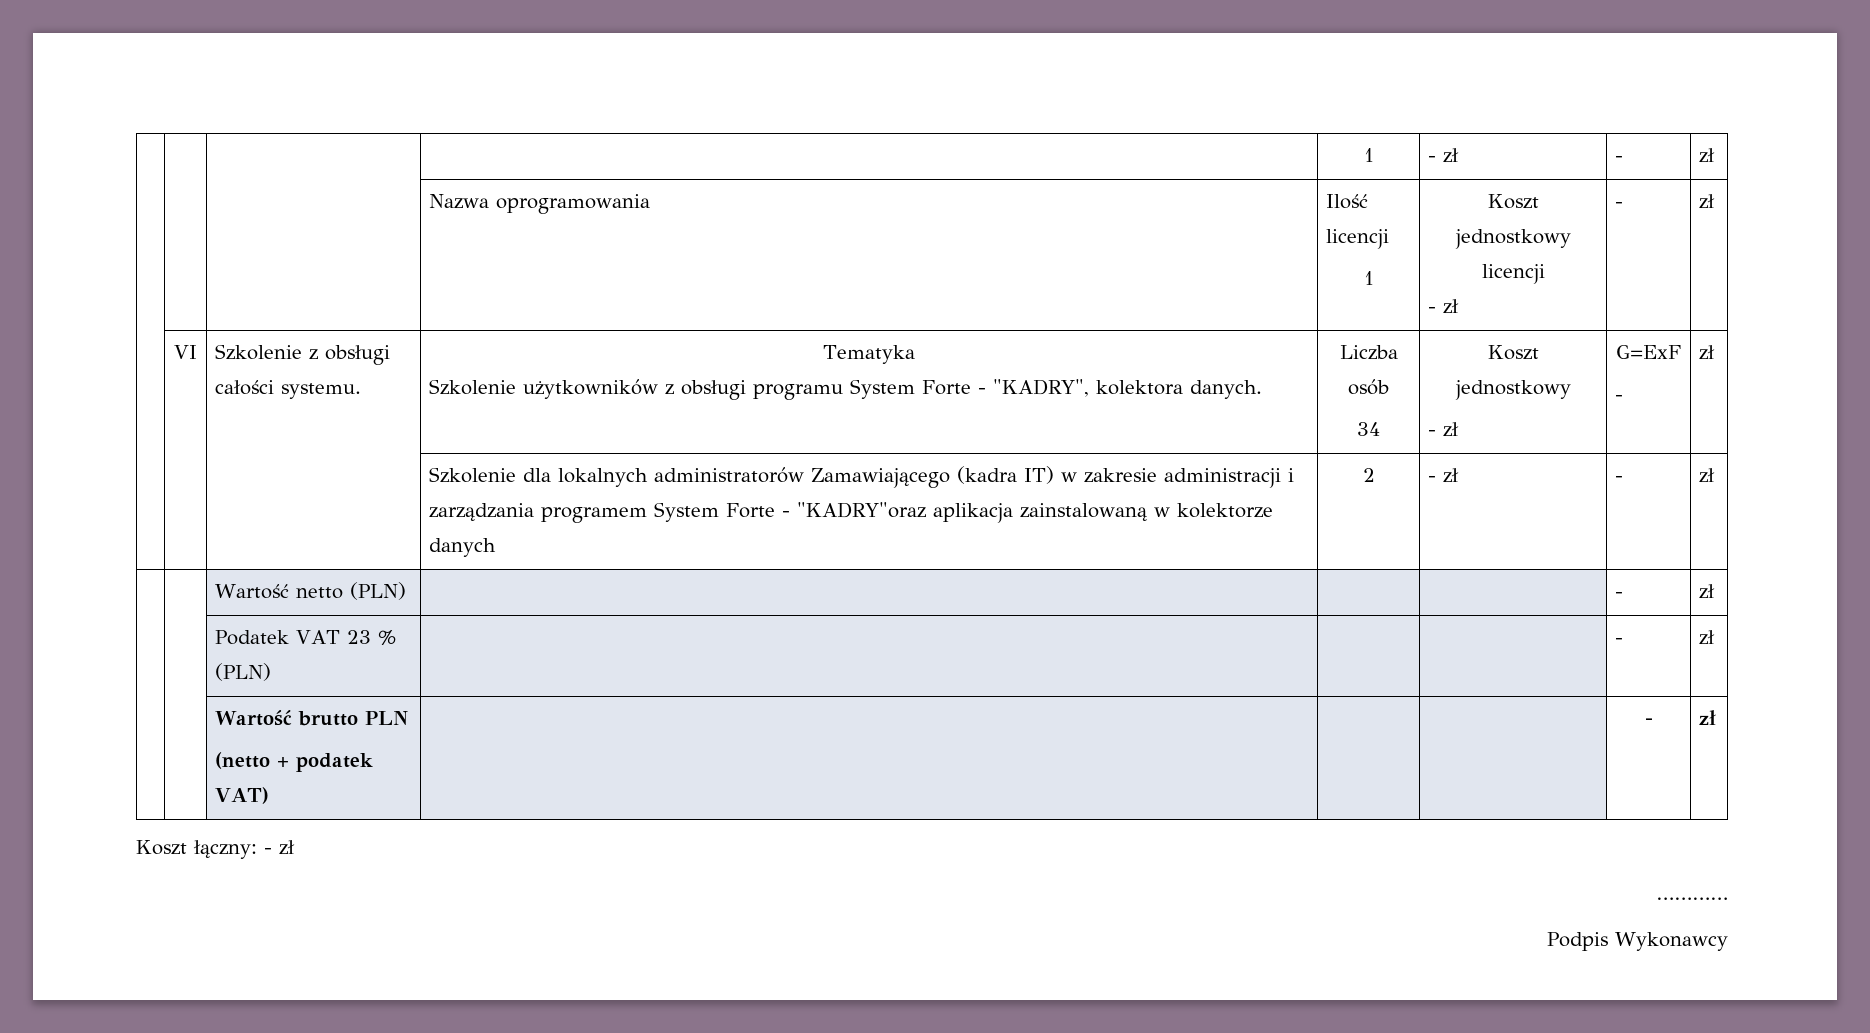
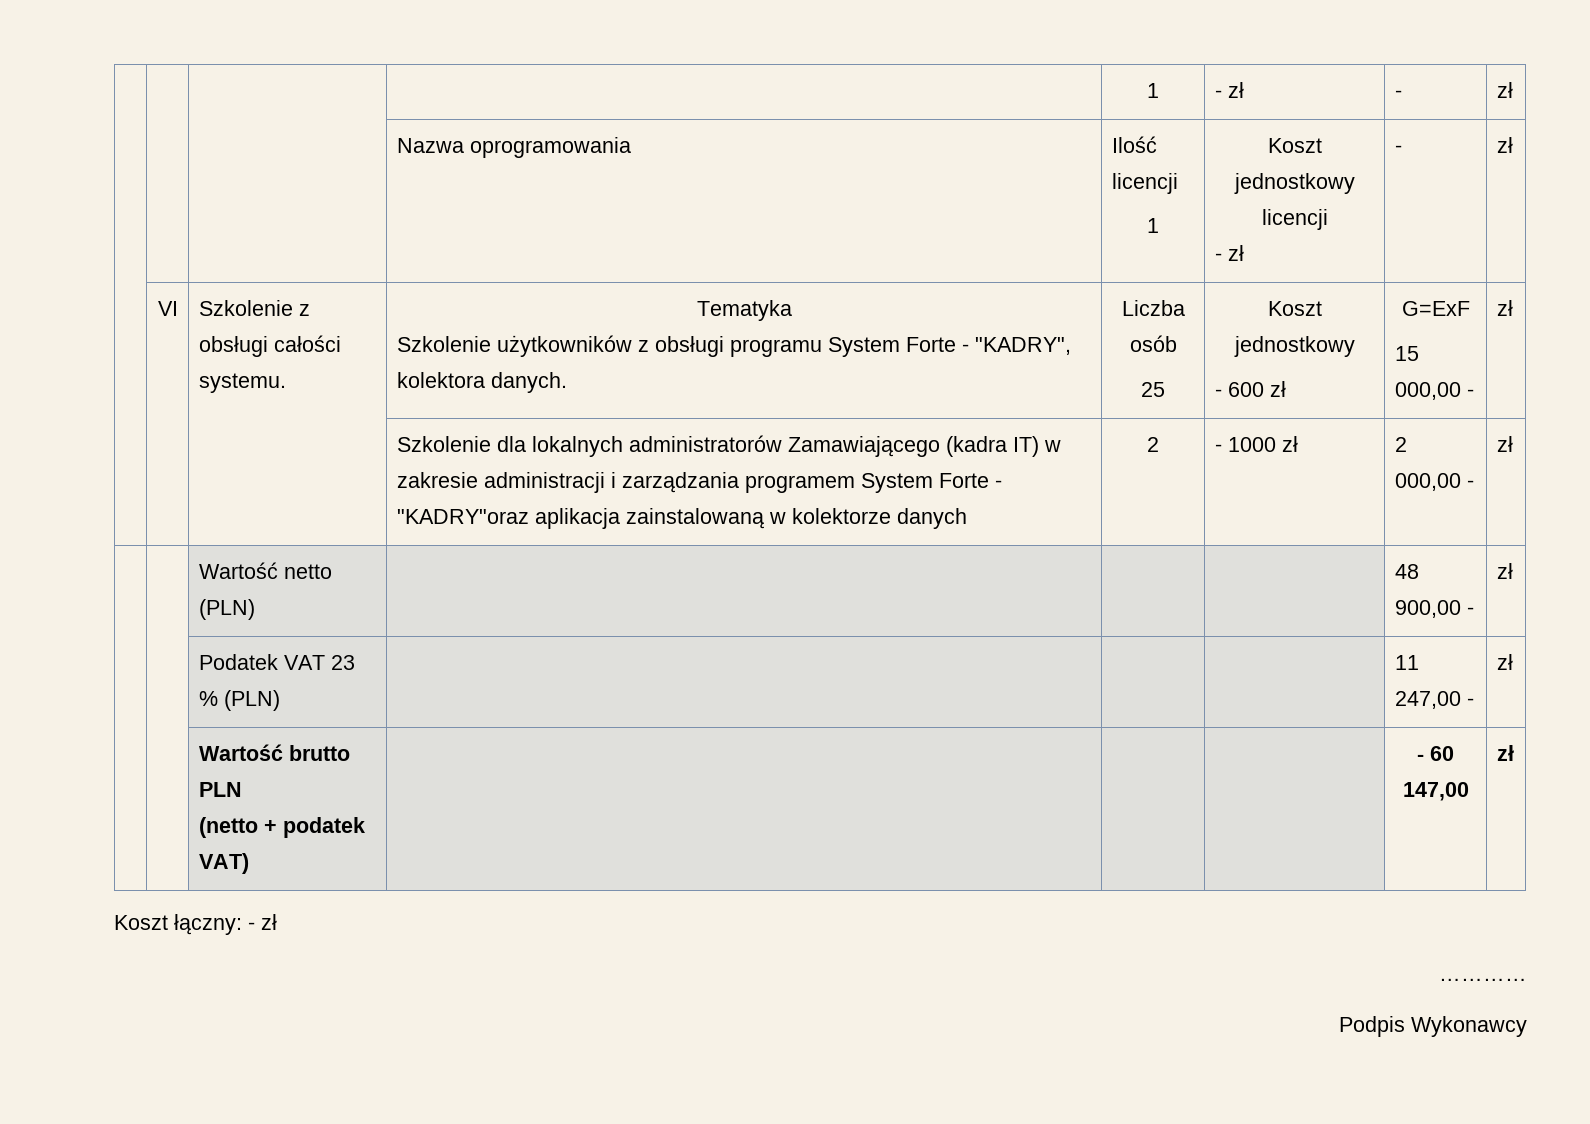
  | VI | Szkolenie z obsługi całości systemu. | Tematyka
  Szkolenie użytkowników z obsługi programu System Forte - "KADRY", kolektora danych. | Liczba osób
- 34 | Koszt jednostkowy
- - zł | G=ExF
- - | zł
+ 25 | Koszt jednostkowy
+ - 600 zł | G=ExF
+ 15 000,00 - | zł
- | | | Szkolenie dla lokalnych administratorów Zamawiającego (kadra IT) w zakresie administracji i zarządzania programem System Forte - "KADRY"oraz aplikacja zainstalowaną w kolektorze danych | 2 | - zł | - | zł
+ | | | Szkolenie dla lokalnych administratorów Zamawiającego (kadra IT) w zakresie administracji i zarządzania programem System Forte - "KADRY"oraz aplikacja zainstalowaną w kolektorze danych | 2 | - 1000 zł | 2 000,00 - | zł
- | | Wartość netto (PLN) | | | | - | zł
+ | | Wartość netto (PLN) | | | | 48 900,00 - | zł
- | | Podatek VAT 23 % (PLN) | | | | - | zł
+ | | Podatek VAT 23 % (PLN) | | | | 11 247,00 - | zł
  | | Wartość brutto PLN
- (netto + podatek VAT) | | | | - | zł
+ (netto + podatek VAT) | | | | - 60 147,00 | zł

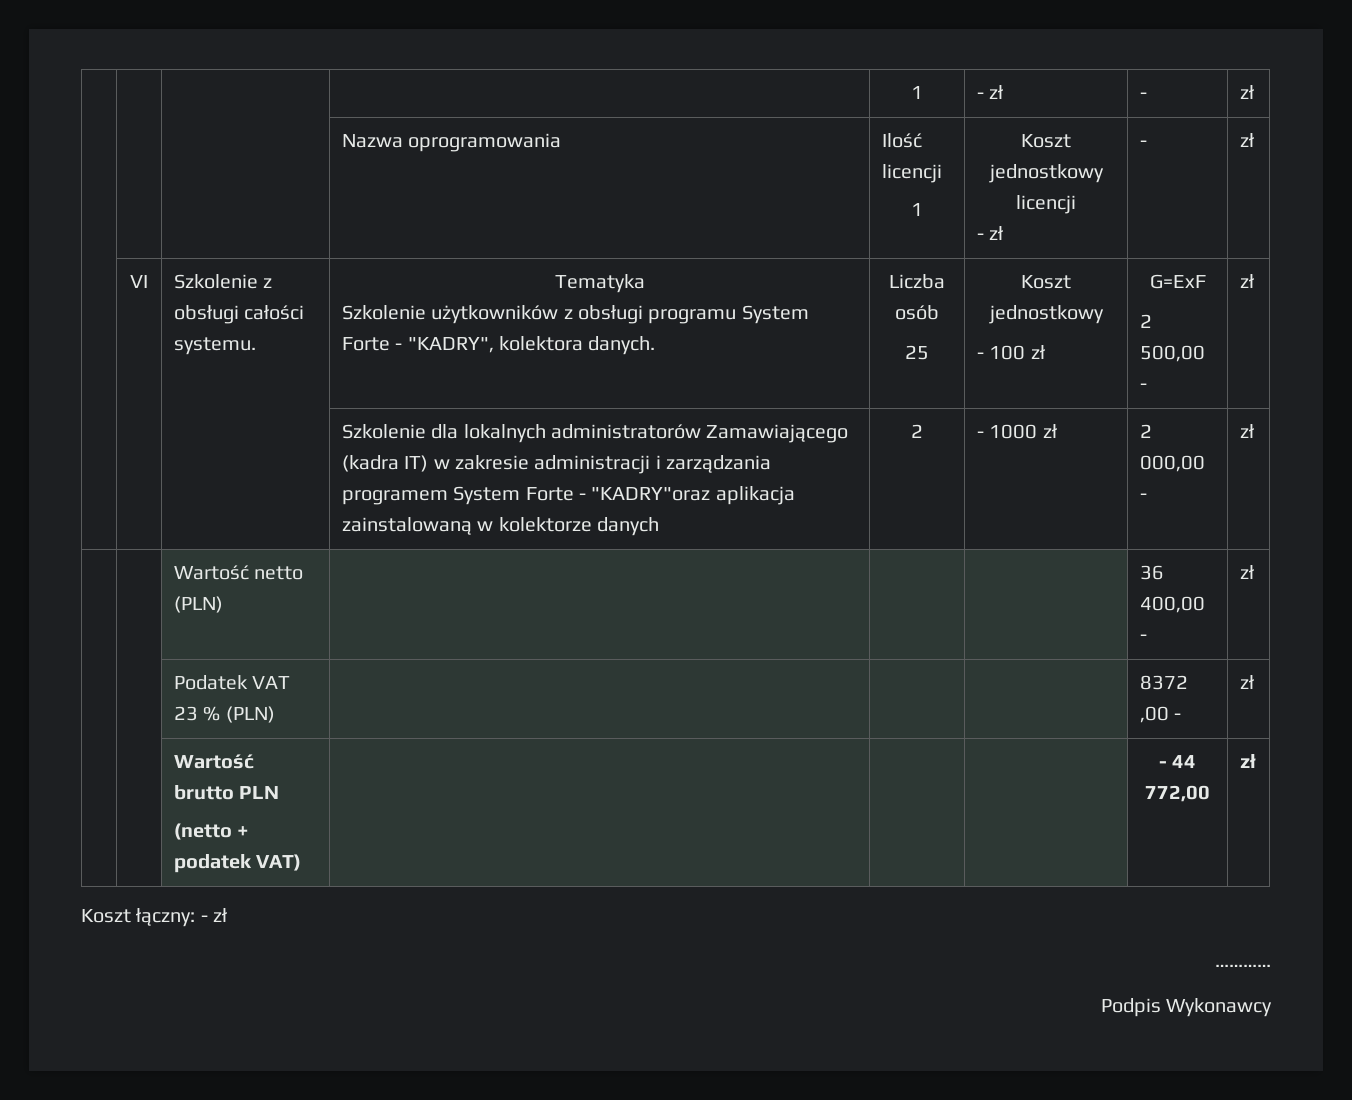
  | VI | Szkolenie z obsługi całości systemu. | Tematyka
  Szkolenie użytkowników z obsługi programu System Forte - "KADRY", kolektora danych. | Liczba osób
  25 | Koszt jednostkowy
- - 600 zł | G=ExF
- 15 000,00 - | zł
+ - 100 zł | G=ExF
+ 2 500,00 - | zł
- | | Wartość netto (PLN) | | | | 48 900,00 - | zł
+ | | Wartość netto (PLN) | | | | 36 400,00 - | zł
- | | Podatek VAT 23 % (PLN) | | | | 11 247,00 - | zł
+ | | Podatek VAT 23 % (PLN) | | | | 8372 ,00 - | zł
  | | Wartość brutto PLN
- (netto + podatek VAT) | | | | - 60 147,00 | zł
+ (netto + podatek VAT) | | | | - 44 772,00 | zł

